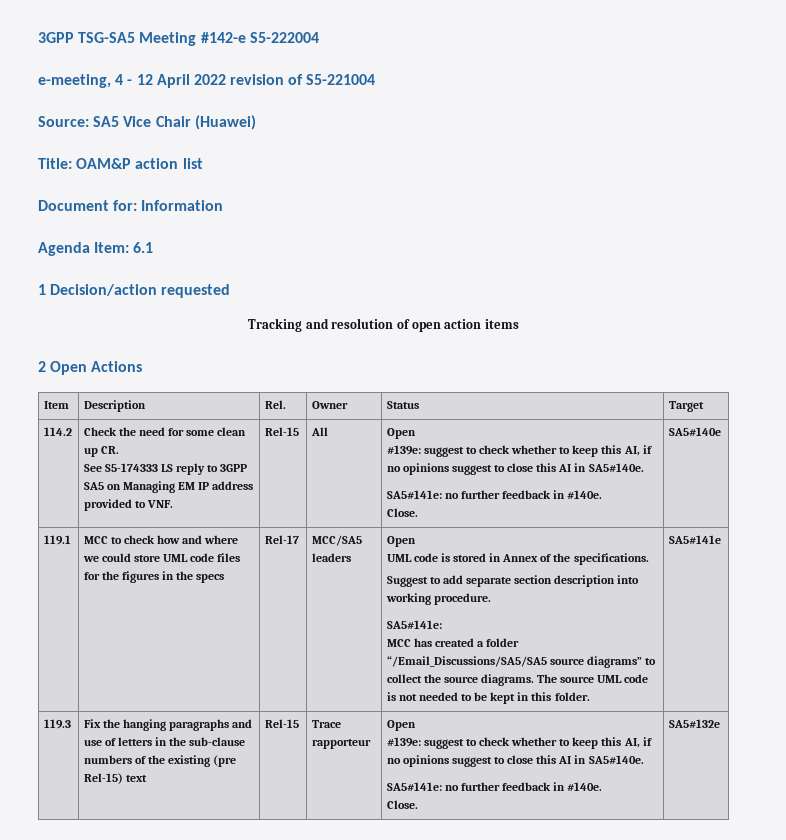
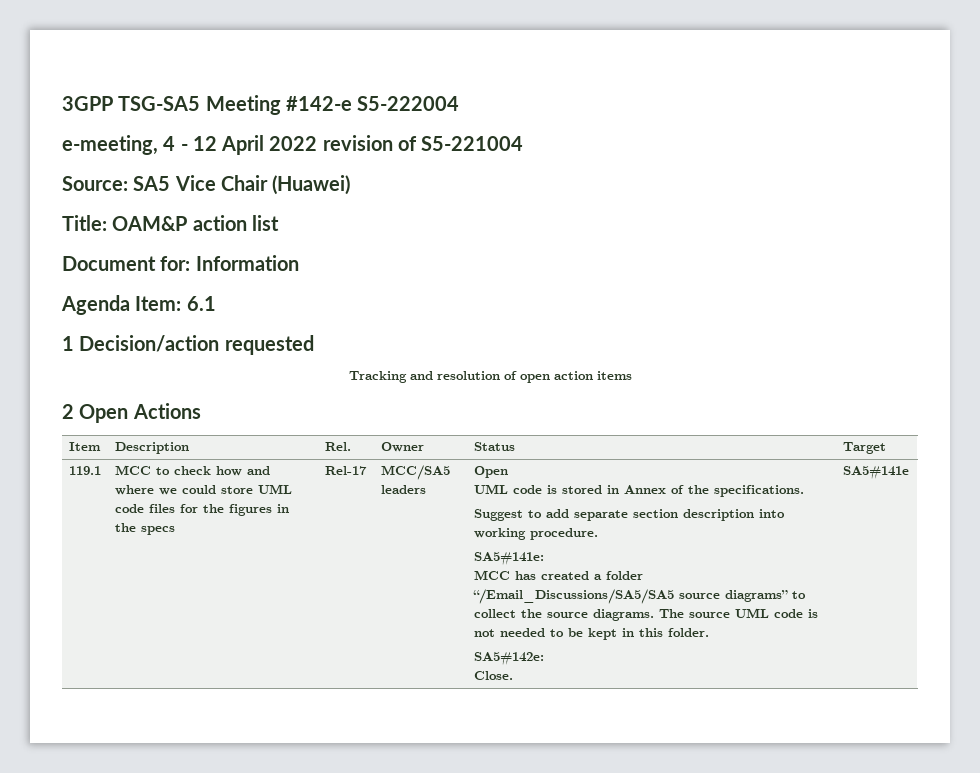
- 114.2 | Check the need for some clean up CR.
- See S5-174333 LS reply to 3GPP SA5 on Managing EM IP address provided to VNF. | Rel-15 | All | Open
- #139e: suggest to check whether to keep this AI, if no opinions suggest to close this AI in SA5#140e.
- SA5#141e: no further feedback in #140e.
- Close. | SA5#140e
- SA5#141e
- 119.3 | Fix the hanging paragraphs and use of letters in the sub-clause numbers of the existing (pre Rel-15) text | Rel-15 | Trace rapporteur | Open
- #139e: suggest to check whether to keep this AI, if no opinions suggest to close this AI in SA5#140e.
- SA5#141e: no further feedback in #140e.
- Close. | SA5#132e
+ SA5#142e:
+ Close. | SA5#141e

